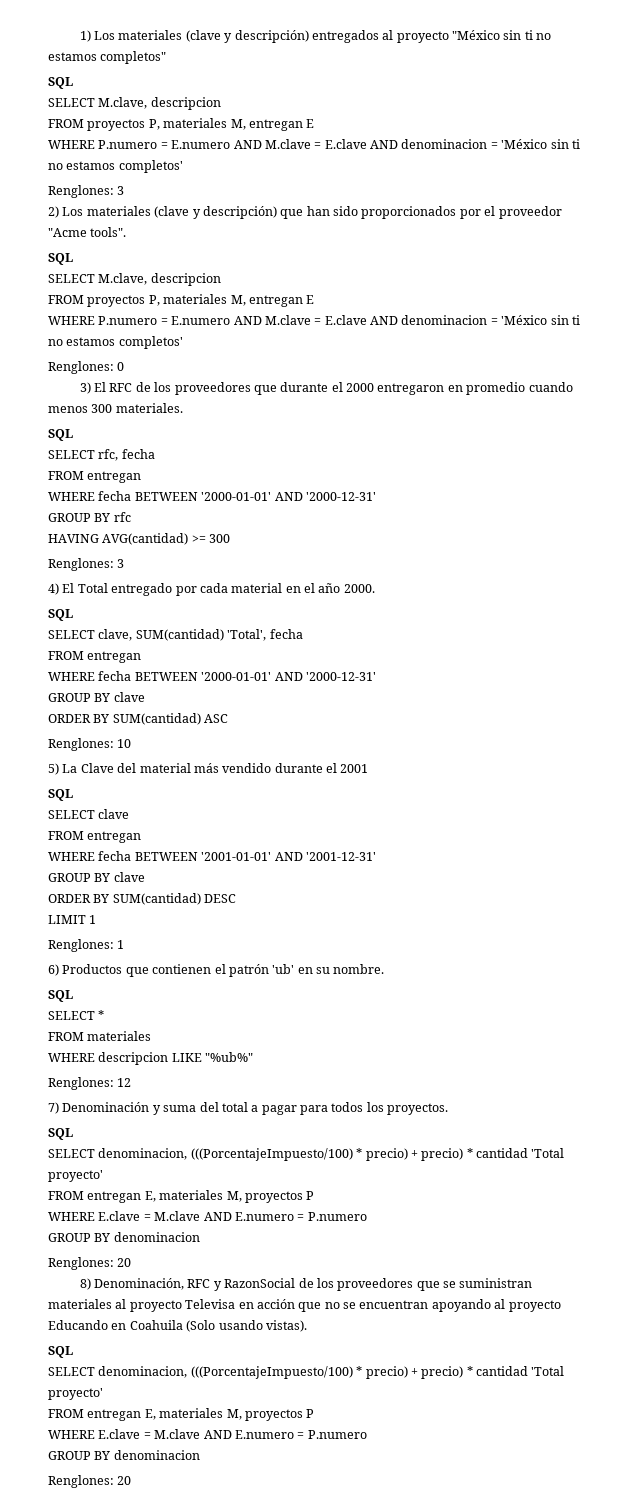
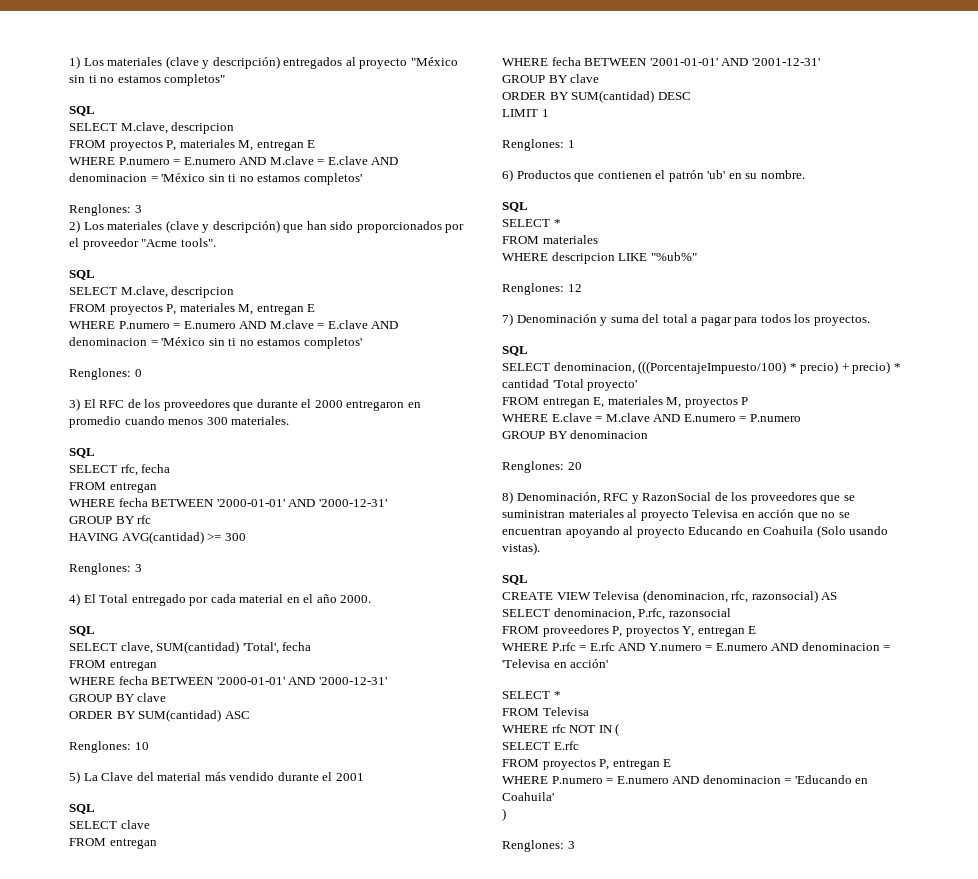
  8) Denominación, RFC y RazonSocial de los proveedores que se suministran materiales al proyecto Televisa en acción que no se encuentran apoyando al proyecto Educando en Coahuila (Solo usando vistas).
  SQL
- SELECT denominacion, (((PorcentajeImpuesto/100) * precio) + precio) * cantidad 'Total proyecto'
- FROM entregan E, materiales M, proyectos P
- WHERE E.clave = M.clave AND E.numero = P.numero
- GROUP BY denominacion
- Renglones: 20
+ CREATE VIEW Televisa (denominacion, rfc, razonsocial) AS
+ SELECT denominacion, P.rfc, razonsocial
+ FROM proveedores P, proyectos Y, entregan E
+ WHERE P.rfc = E.rfc AND Y.numero = E.numero AND denominacion = 'Televisa en acción'
+ SELECT *
+ FROM Televisa
+ WHERE rfc NOT IN (
+ SELECT E.rfc
+ FROM proyectos P, entregan E
+ WHERE P.numero = E.numero AND denominacion = 'Educando en Coahuila'
+ )
+ Renglones: 3

